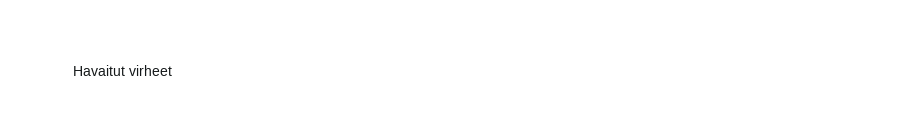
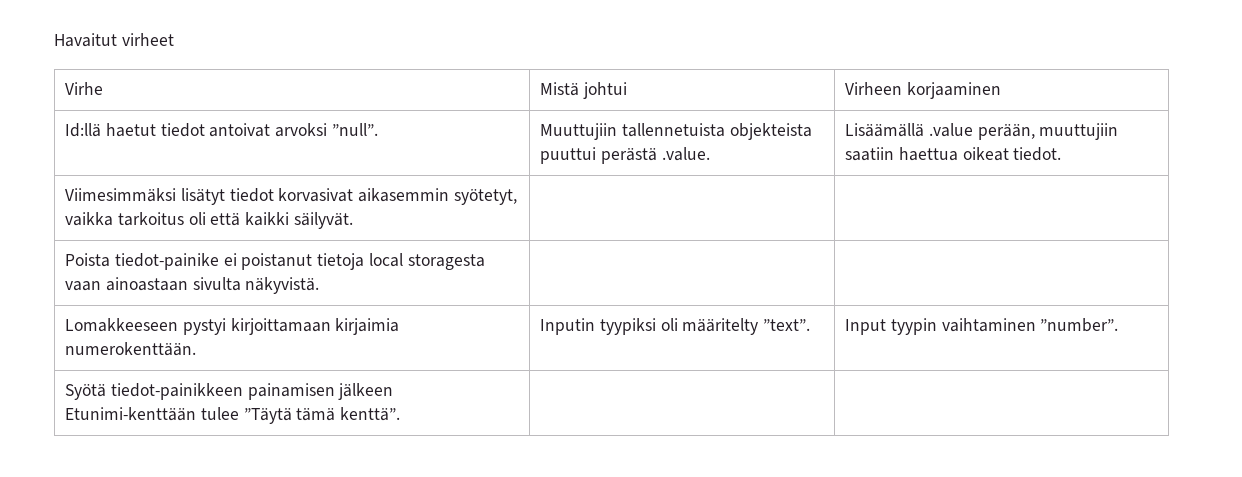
+ Virhe | Mistä johtui | Virheen korjaaminen
+ Id:llä haetut tiedot antoivat arvoksi ”null”. | Muuttujiin tallennetuista objekteista puuttui perästä .value. | Lisäämällä .value perään, muuttujiin saatiin haettua oikeat tiedot.
+ Viimesimmäksi lisätyt tiedot korvasivat aikasemmin syötetyt, vaikka tarkoitus oli että kaikki säilyvät. | |
+ Poista tiedot-painike ei poistanut tietoja local storagesta vaan ainoastaan sivulta näkyvistä. | |
+ Lomakkeeseen pystyi kirjoittamaan kirjaimia numerokenttään. | Inputin tyypiksi oli määritelty ”text”. | Input tyypin vaihtaminen ”number”.
+ Syötä tiedot-painikkeen painamisen jälkeen Etunimi-kenttään tulee ”Täytä tämä kenttä”. | |

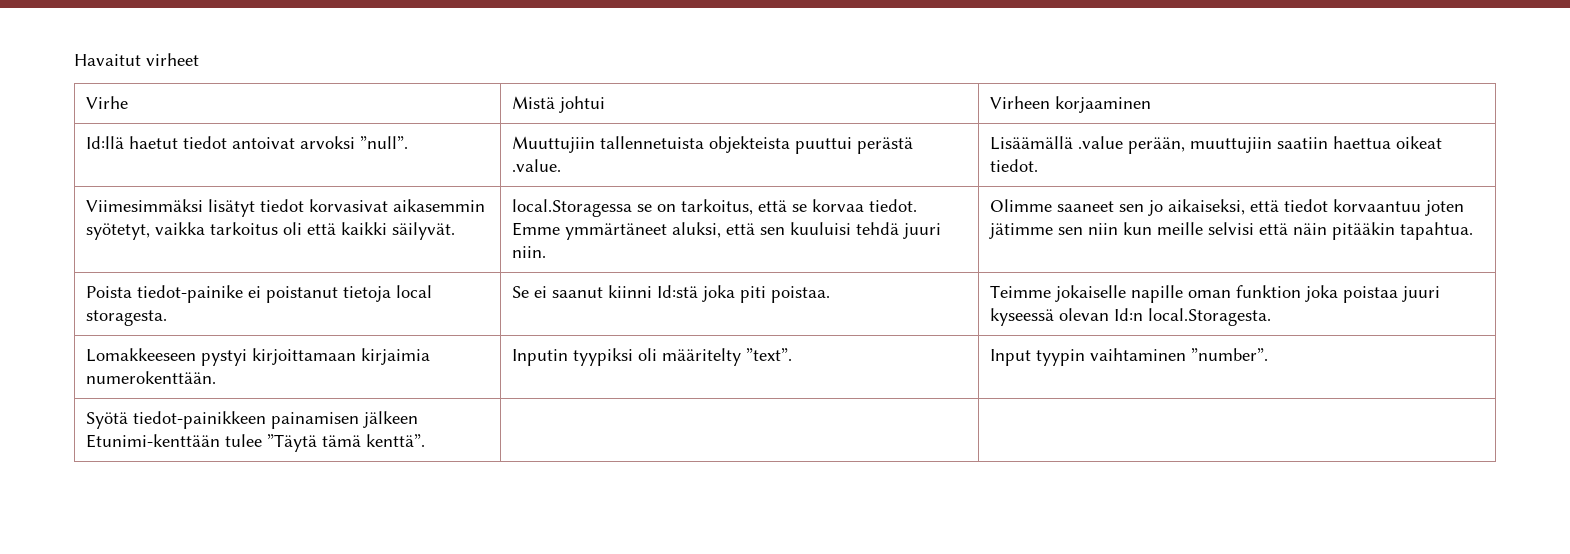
+ local.Storagessa se on tarkoitus, että se korvaa tiedot. Emme ymmärtäneet aluksi, että sen kuuluisi tehdä juuri niin. | Olimme saaneet sen jo aikaiseksi, että tiedot korvaantuu joten jätimme sen niin kun meille selvisi että näin pitääkin tapahtua.
- Poista tiedot-painike ei poistanut tietoja local storagesta vaan ainoastaan sivulta näkyvistä. | |
+ Poista tiedot-painike ei poistanut tietoja local storagesta. | Se ei saanut kiinni Id:stä joka piti poistaa. | Teimme jokaiselle napille oman funktion joka poistaa juuri kyseessä olevan Id:n local.Storagesta.

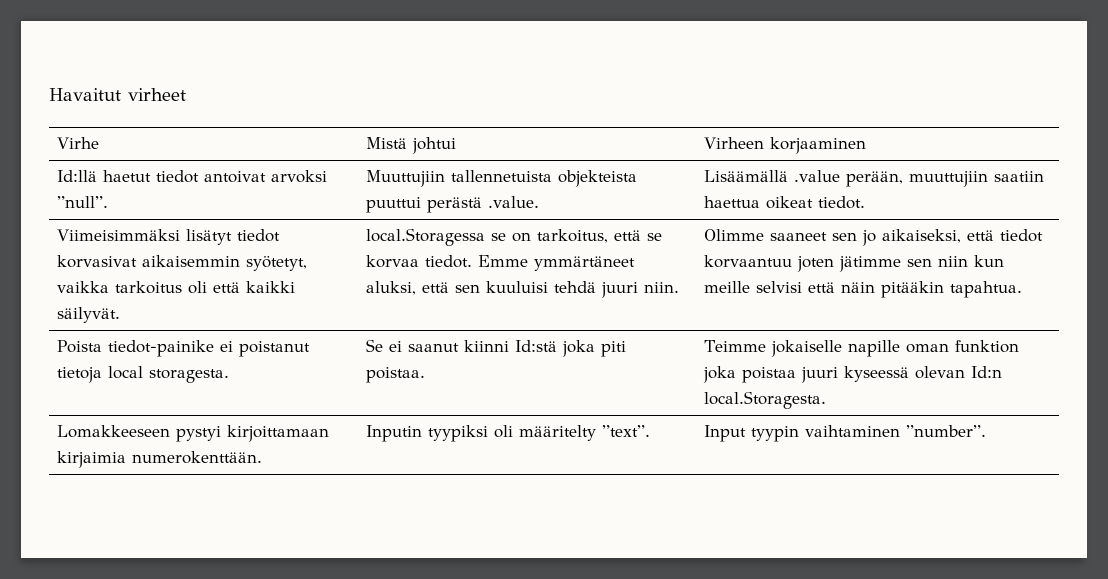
- Viimesimmäksi lisätyt tiedot korvasivat aikasemmin syötetyt, vaikka tarkoitus oli että kaikki säilyvät.
+ Viimeisimmäksi lisätyt tiedot korvasivat aikaisemmin syötetyt, vaikka tarkoitus oli että kaikki säilyvät.
- Syötä tiedot-painikkeen painamisen jälkeen Etunimi-kenttään tulee ”Täytä tämä kenttä”. | |

